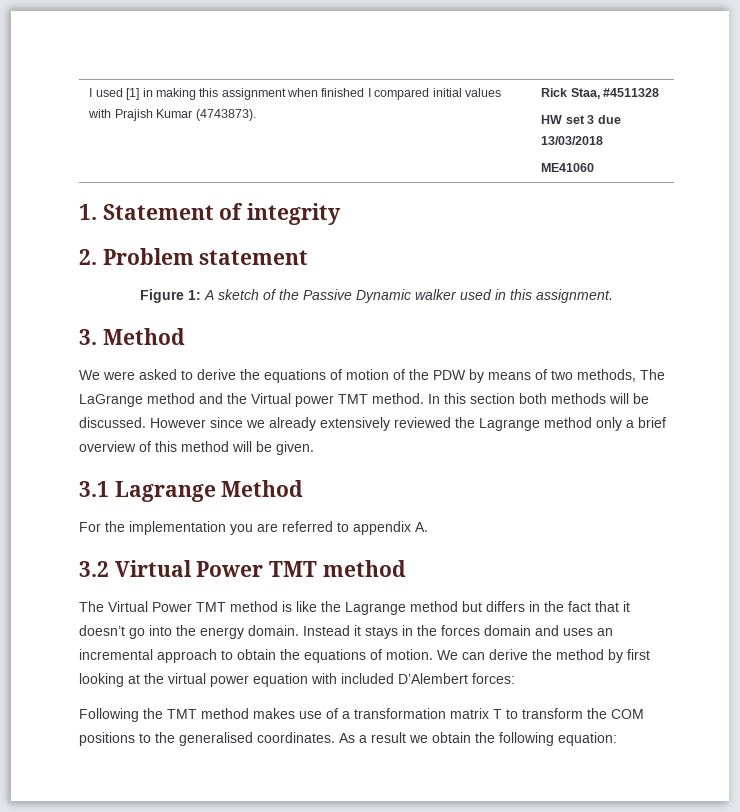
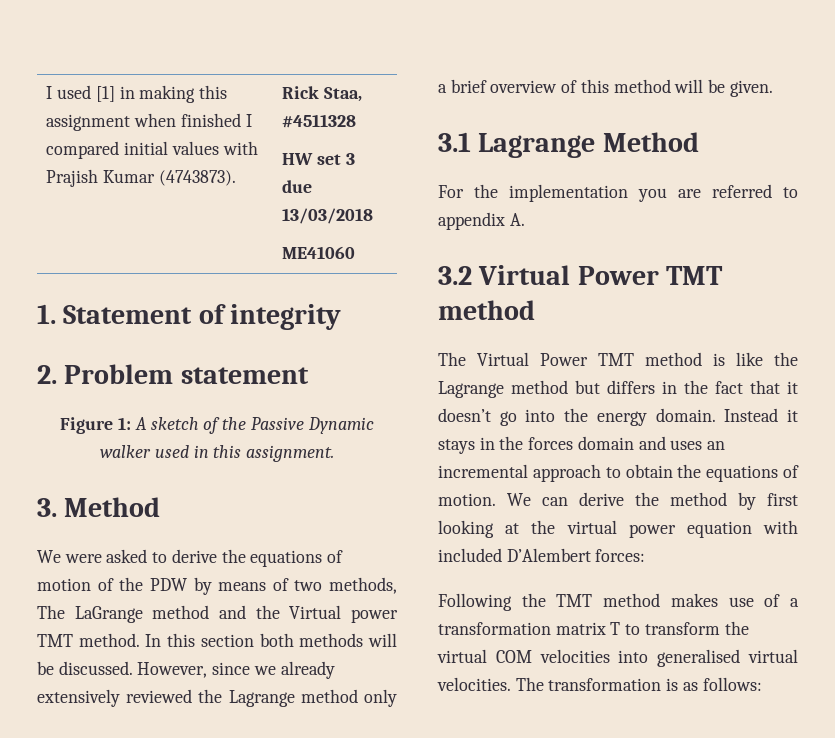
- However since we already extensively reviewed the Lagrange method only a brief overview of this method will be given.
+ However, since we already extensively reviewed the Lagrange method only a brief overview of this method will be given.
- Following the TMT method makes use of a transformation matrix T to transform the COM positions to the generalised coordinates. As a result we obtain the following equation:
+ Following the TMT method makes use of a transformation matrix T to transform the virtual COM velocities into generalised virtual velocities. The transformation is as follows:

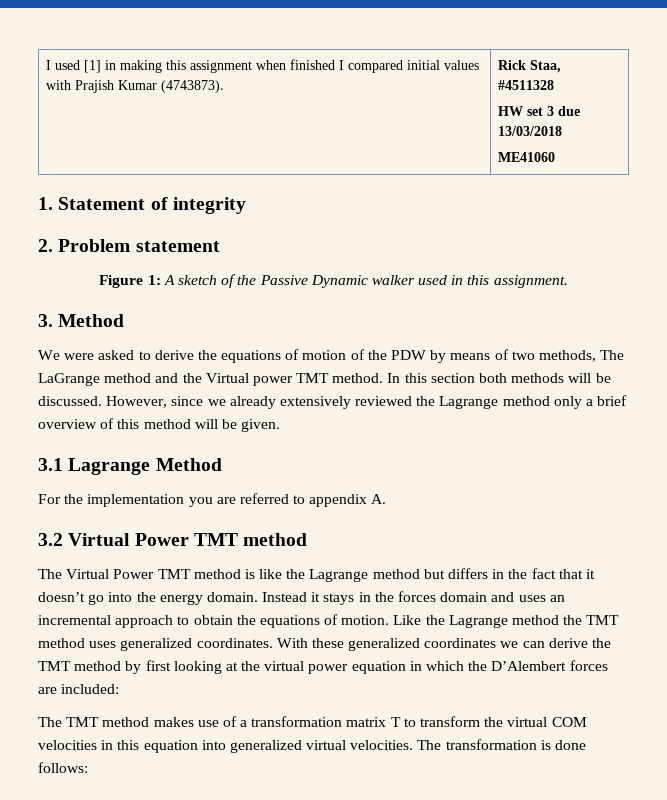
- We can derive the method by first looking at the virtual power equation with included D’Alembert forces:
- Following the TMT method makes use of a transformation matrix T to transform the virtual COM velocities into generalised virtual velocities.
+ Like the Lagrange method the TMT method uses generalized coordinates. With these generalized coordinates we can derive the TMT method by first looking at the virtual power equation in which the D’Alembert forces are included:
+ The TMT method makes use of a transformation matrix T to transform the virtual COM velocities in this equation into generalized virtual velocities.
- The transformation is as follows:
+ The transformation is done follows:

